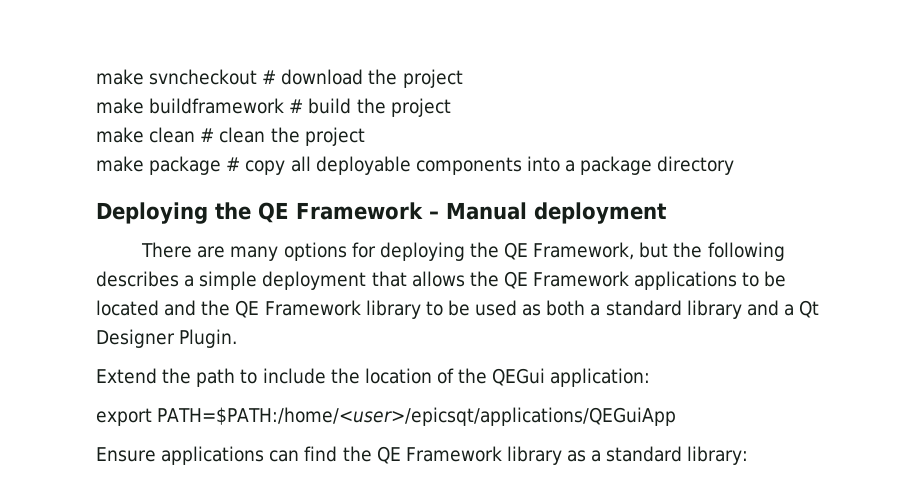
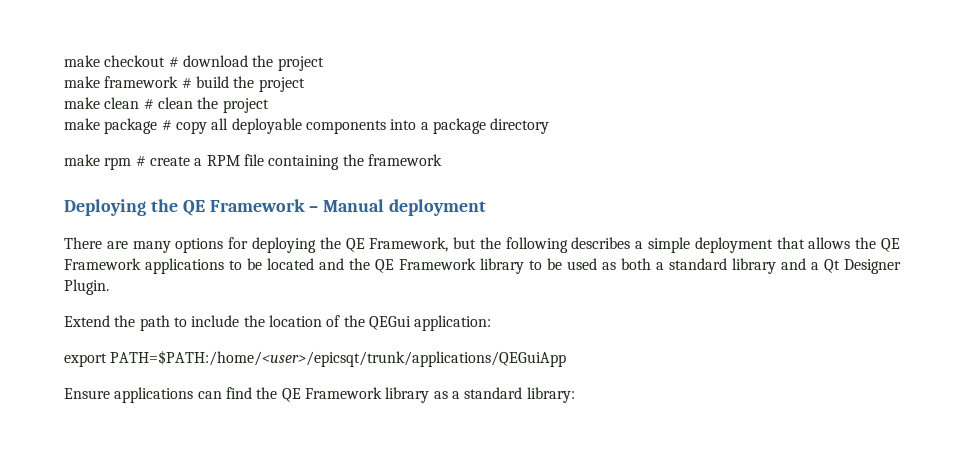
- make svncheckout # download the project
+ make checkout # download the project
- make buildframework # build the project
+ make framework # build the project
+ make rpm # create a RPM file containing the framework
- export PATH=$PATH:/home/<user>/epicsqt/applications/QEGuiApp
+ export PATH=$PATH:/home/<user>/epicsqt/trunk/applications/QEGuiApp

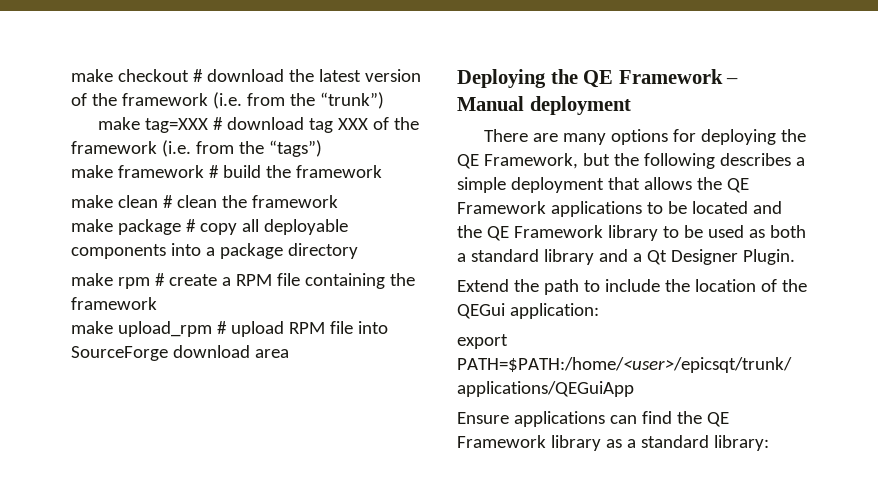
- make checkout # download the project
+ make checkout # download the latest version of the framework (i.e. from the “trunk”)
+ make tag=XXX # download tag XXX of the framework (i.e. from the “tags”)
- make framework # build the project
+ make framework # build the framework
- make clean # clean the project
+ make clean # clean the framework
+ make upload_rpm # upload RPM file into SourceForge download area

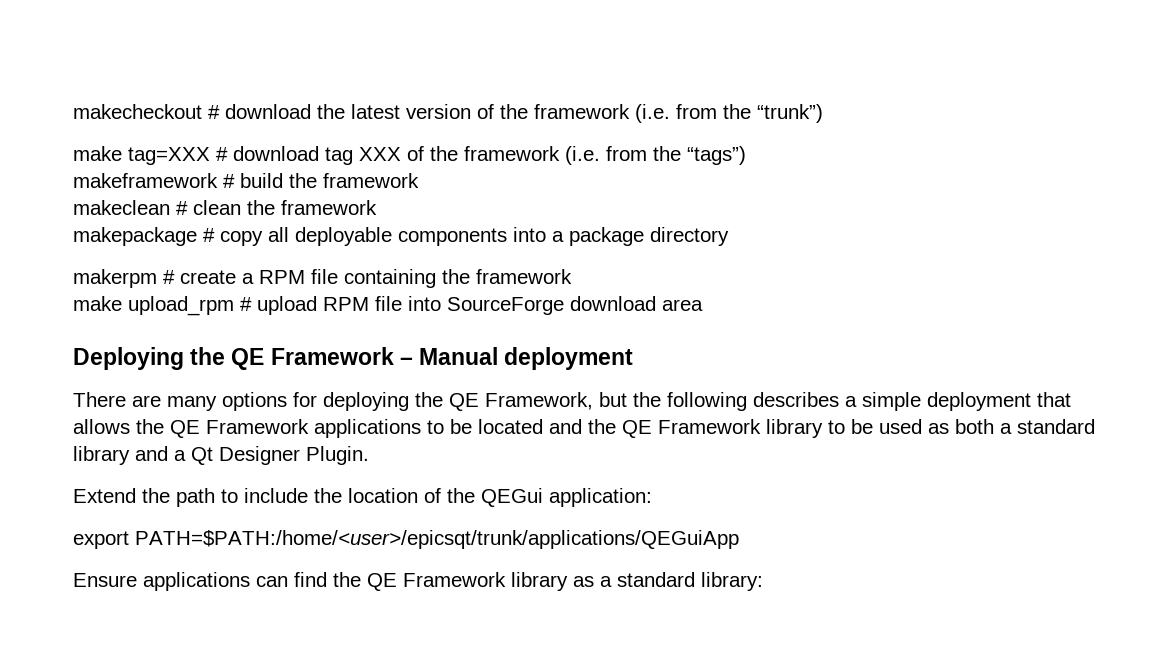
- make checkout # download the latest version of the framework (i.e. from the “trunk”)
+ makecheckout # download the latest version of the framework (i.e. from the “trunk”)
- make framework # build the framework
+ makeframework # build the framework
- make clean # clean the framework
+ makeclean # clean the framework
- make package # copy all deployable components into a package directory
+ makepackage # copy all deployable components into a package directory
- make rpm # create a RPM file containing the framework
+ makerpm # create a RPM file containing the framework

